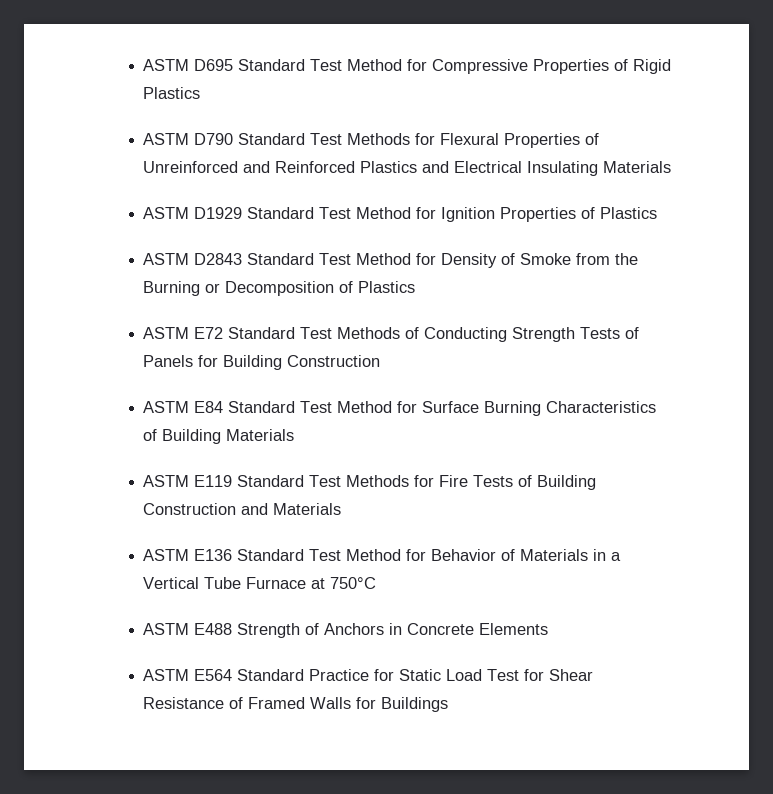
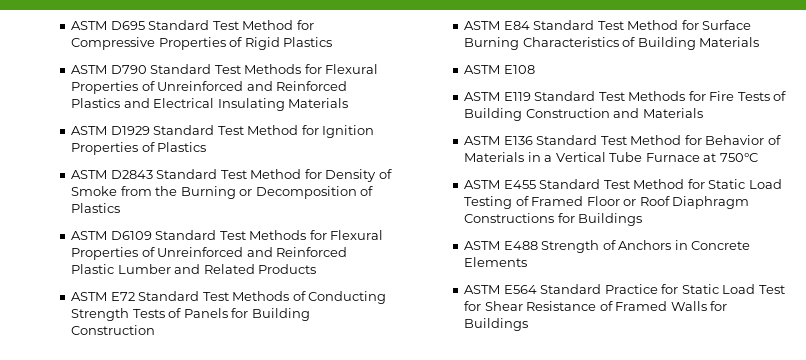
+ ASTM D6109 Standard Test Methods for Flexural Properties of Unreinforced and Reinforced Plastic Lumber and Related Products
+ ASTM E108
+ ASTM E455 Standard Test Method for Static Load Testing of Framed Floor or Roof Diaphragm Constructions for Buildings

